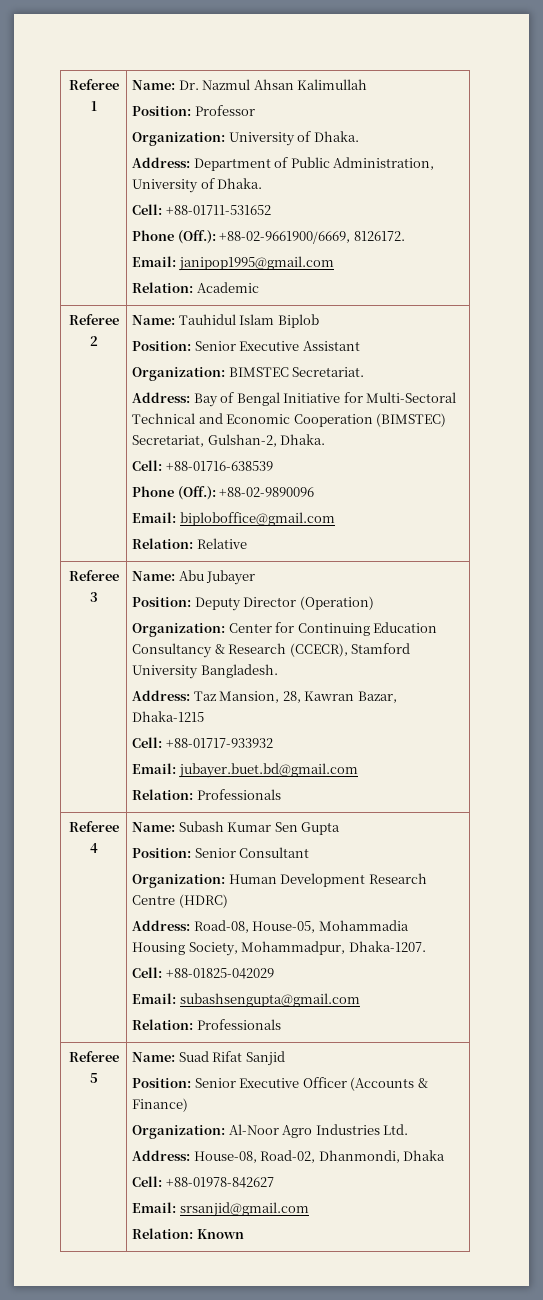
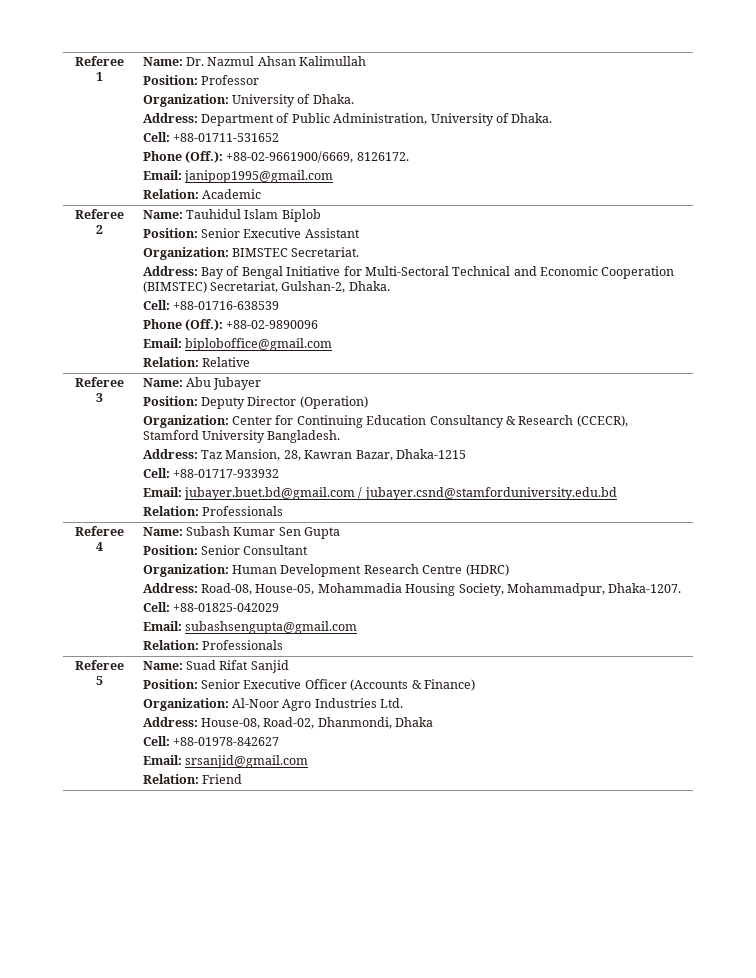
  Referee 3 | Name: Abu Jubayer
  Position: Deputy Director (Operation)
  Organization: Center for Continuing Education Consultancy & Research (CCECR), Stamford University Bangladesh.
  Address: Taz Mansion, 28, Kawran Bazar, Dhaka-1215
  Cell: +88-01717-933932
- Email: jubayer.buet.bd@gmail.com
+ Email: jubayer.buet.bd@gmail.com / jubayer.csnd@stamforduniversity.edu.bd
  Referee 5 | Name: Suad Rifat Sanjid
  Position: Senior Executive Officer (Accounts & Finance)
  Organization: Al-Noor Agro Industries Ltd.
  Address: House-08, Road-02, Dhanmondi, Dhaka
  Cell: +88-01978-842627
  Email: srsanjid@gmail.com
- Relation: Known
+ Relation: Friend

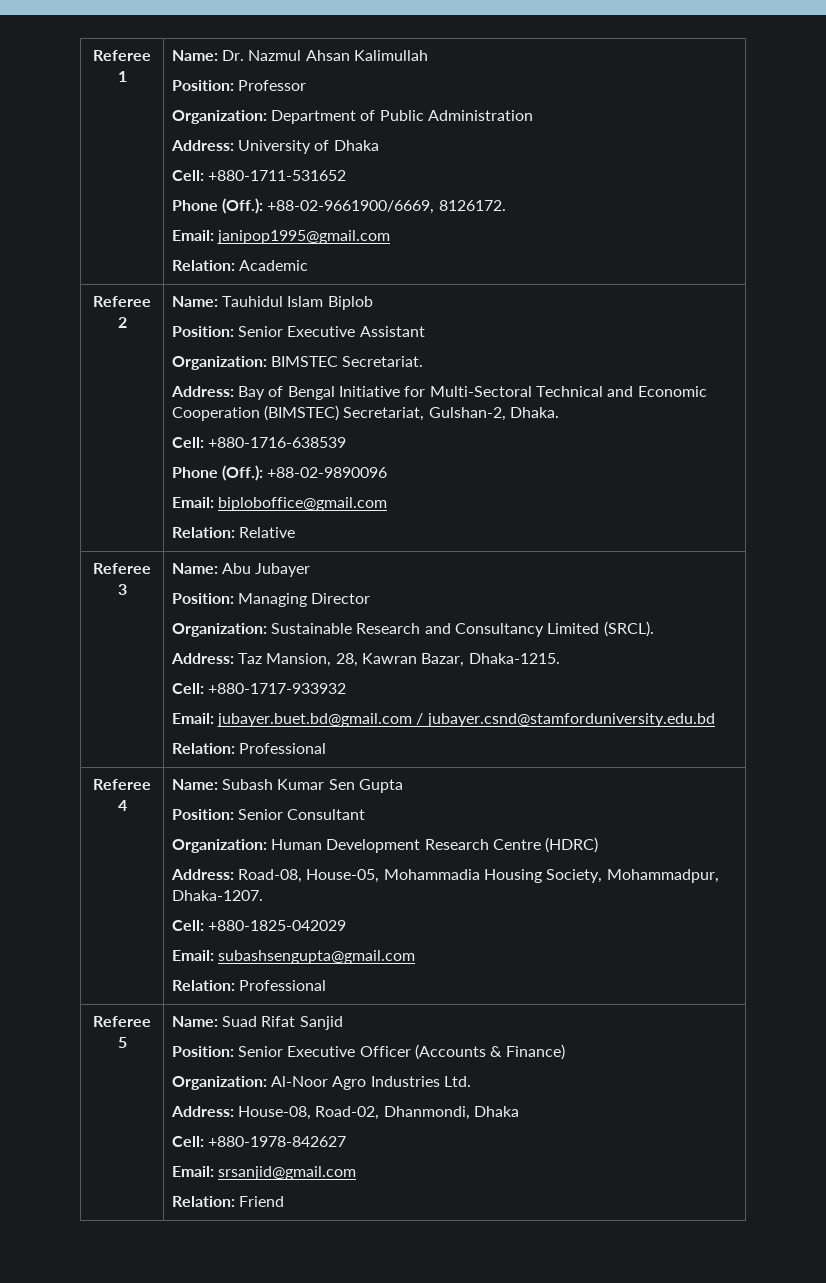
  Referee 1 | Name: Dr. Nazmul Ahsan Kalimullah
  Position: Professor
- Organization: University of Dhaka.
- Address: Department of Public Administration, University of Dhaka.
- Cell: +88-01711-531652
+ Organization: Department of Public Administration
+ Address: University of Dhaka
+ Cell: +880-1711-531652
  Referee 2 | Name: Tauhidul Islam Biplob
  Position: Senior Executive Assistant
  Organization: BIMSTEC Secretariat.
  Address: Bay of Bengal Initiative for Multi-Sectoral Technical and Economic Cooperation (BIMSTEC) Secretariat, Gulshan-2, Dhaka.
- Cell: +88-01716-638539
+ Cell: +880-1716-638539
  Referee 3 | Name: Abu Jubayer
- Position: Deputy Director (Operation)
- Organization: Center for Continuing Education Consultancy & Research (CCECR), Stamford University Bangladesh.
- Address: Taz Mansion, 28, Kawran Bazar, Dhaka-1215
- Cell: +88-01717-933932
+ Position: Managing Director
+ Organization: Sustainable Research and Consultancy Limited (SRCL).
+ Address: Taz Mansion, 28, Kawran Bazar, Dhaka-1215.
+ Cell: +880-1717-933932
  Email: jubayer.buet.bd@gmail.com / jubayer.csnd@stamforduniversity.edu.bd
- Relation: Professionals
+ Relation: Professional
  Referee 4 | Name: Subash Kumar Sen Gupta
  Position: Senior Consultant
  Organization: Human Development Research Centre (HDRC)
  Address: Road-08, House-05, Mohammadia Housing Society, Mohammadpur, Dhaka-1207.
- Cell: +88-01825-042029
+ Cell: +880-1825-042029
  Email: subashsengupta@gmail.com
- Relation: Professionals
+ Relation: Professional
  Referee 5 | Name: Suad Rifat Sanjid
  Position: Senior Executive Officer (Accounts & Finance)
  Organization: Al-Noor Agro Industries Ltd.
  Address: House-08, Road-02, Dhanmondi, Dhaka
- Cell: +88-01978-842627
+ Cell: +880-1978-842627

